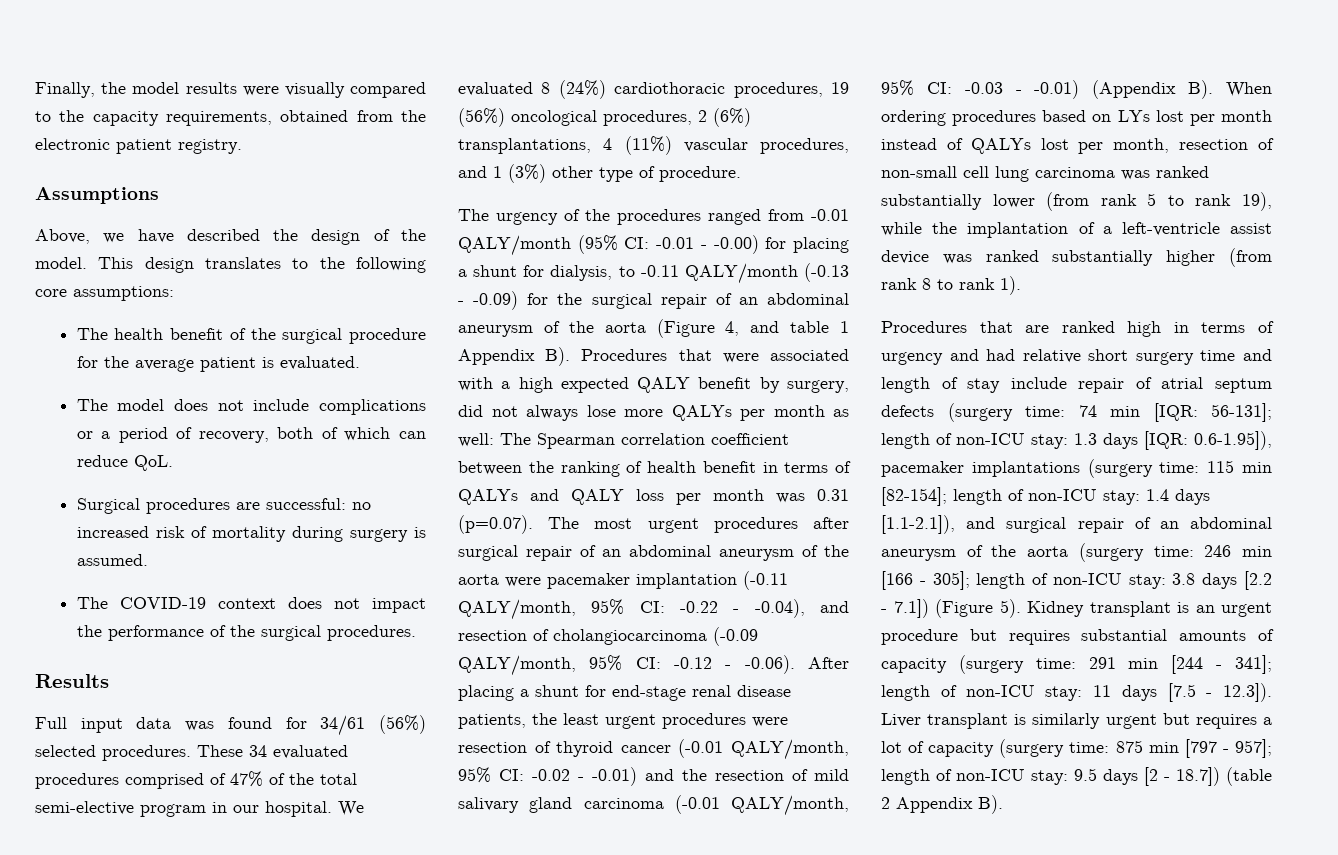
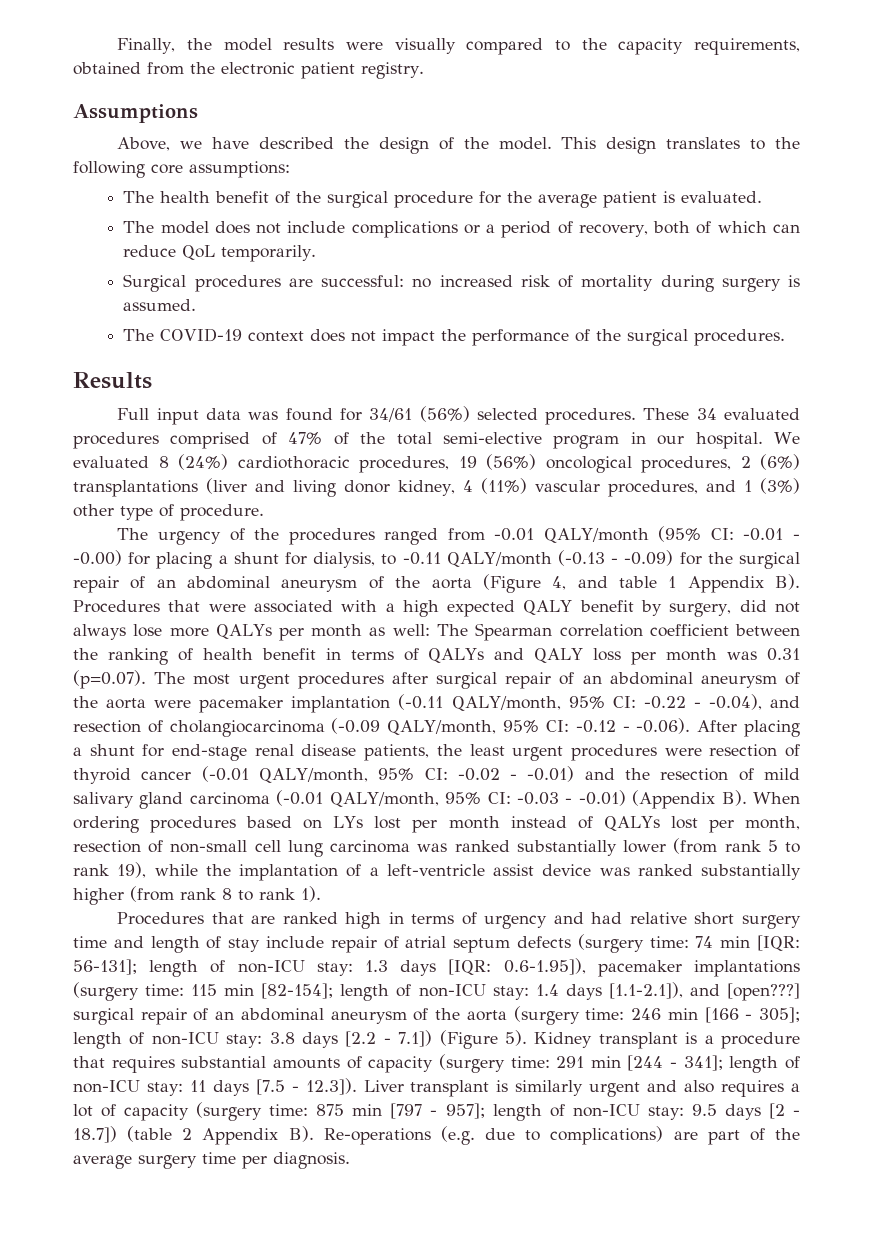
- The model does not include complications or a period of recovery, both of which can reduce QoL.
+ The model does not include complications or a period of recovery, both of which can reduce QoL temporarily.
- We evaluated 8 (24%) cardiothoracic procedures, 19 (56%) oncological procedures, 2 (6%) transplantations, 4 (11%) vascular procedures, and 1 (3%) other type of procedure.
+ We evaluated 8 (24%) cardiothoracic procedures, 19 (56%) oncological procedures, 2 (6%) transplantations (liver and living donor kidney, 4 (11%) vascular procedures, and 1 (3%) other type of procedure.
- 1.4 days [1.1-2.1]), and surgical repair of an abdominal aneurysm of the aorta (surgery time:
+ 1.4 days [1.1-2.1]), and [open???] surgical repair of an abdominal aneurysm of the aorta (surgery time:
- Kidney transplant is an urgent procedure but requires substantial amounts of capacity (surgery time: 291 min [244 - 341]; length of non-ICU stay: 11 days [7.5 - 12.3]). Liver transplant is similarly urgent but requires a lot of capacity (surgery time: 875 min [797 - 957]; length of non-ICU stay: 9.5 days [2 - 18.7]) (table 2 Appendix B).
+ Kidney transplant is a procedure that requires substantial amounts of capacity (surgery time: 291 min [244 - 341]; length of non-ICU stay: 11 days [7.5 - 12.3]). Liver transplant is similarly urgent and also requires a lot of capacity (surgery time: 875 min [797 - 957]; length of non-ICU stay: 9.5 days [2 - 18.7]) (table 2 Appendix B). Re-operations (e.g. due to complications) are part of the average surgery time per diagnosis.

